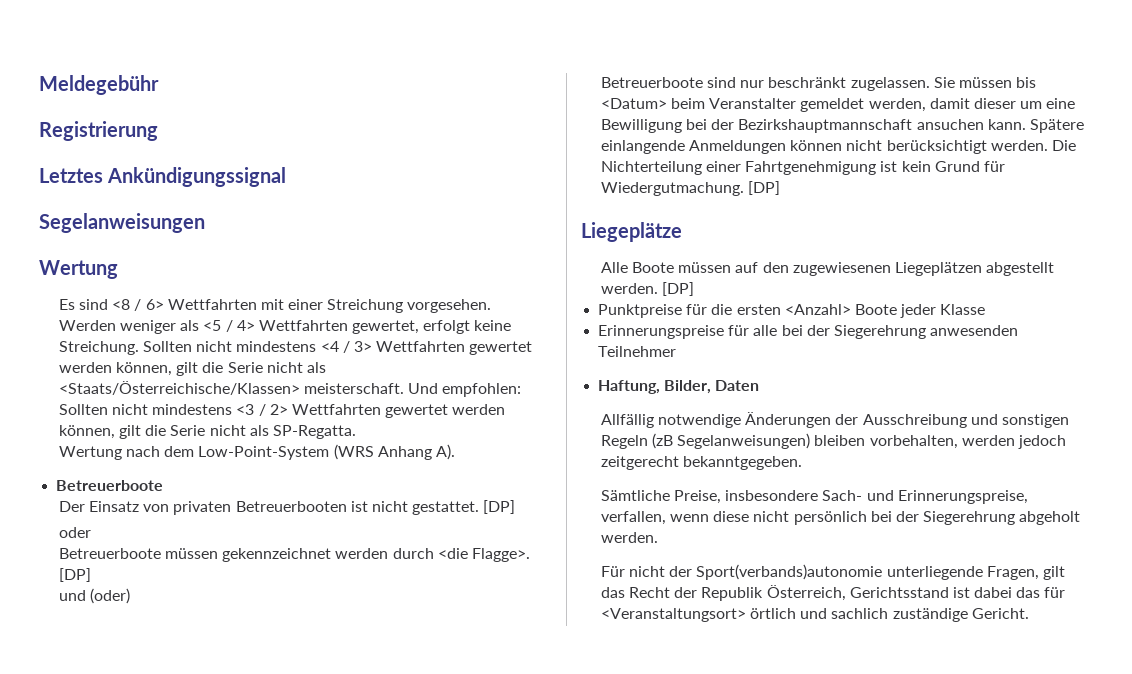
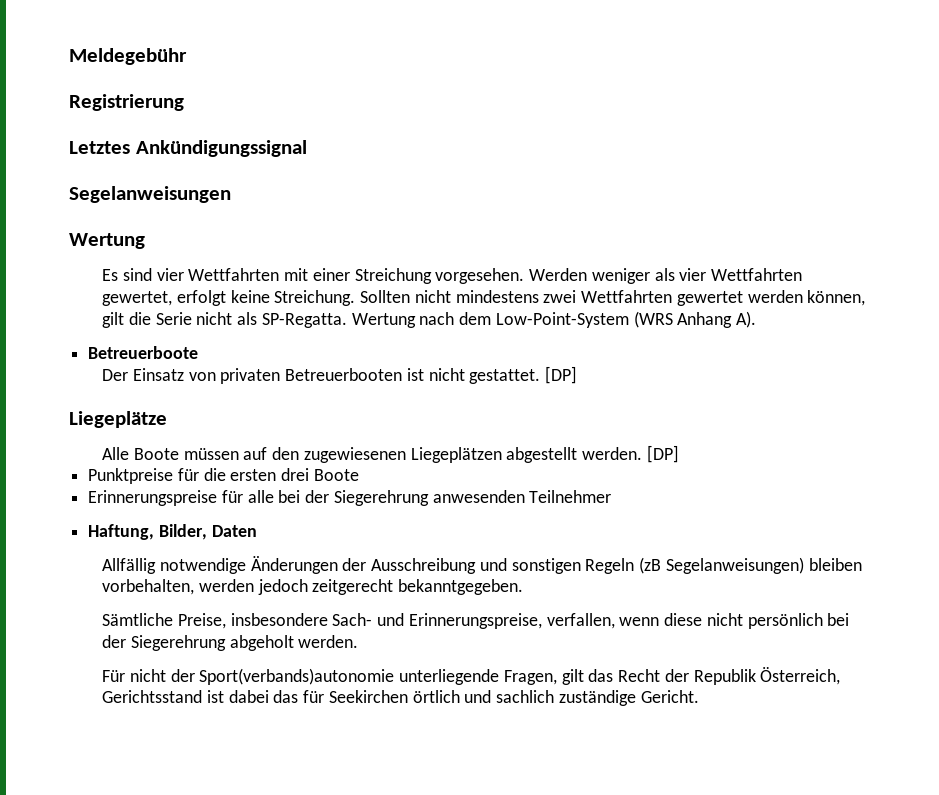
- Es sind <8 / 6> Wettfahrten mit einer Streichung vorgesehen.
+ Es sind vier Wettfahrten mit einer Streichung vorgesehen.
- Werden weniger als <5 / 4> Wettfahrten gewertet, erfolgt keine Streichung.
+ Werden weniger als vier Wettfahrten gewertet, erfolgt keine Streichung.
- Sollten nicht mindestens <4 / 3> Wettfahrten gewertet werden können, gilt die Serie nicht als <Staats/Österreichische/Klassen> meisterschaft. Und empfohlen: Sollten nicht mindestens <3 / 2> Wettfahrten gewertet werden können, gilt die Serie nicht als SP-Regatta.
- Wertung nach dem Low-Point-System (WRS Anhang A).
+ Sollten nicht mindestens zwei Wettfahrten gewertet werden können, gilt die Serie nicht als SP-Regatta. Wertung nach dem Low-Point-System (WRS Anhang A).
- oder
- Betreuerboote müssen gekennzeichnet werden durch <die Flagge>. [DP]
- und (oder)
- Betreuerboote sind nur beschränkt zugelassen. Sie müssen bis <Datum> beim Veranstalter gemeldet werden, damit dieser um eine Bewilligung bei der Bezirkshauptmannschaft ansuchen kann. Spätere einlangende Anmeldungen können nicht berücksichtigt werden. Die Nichterteilung einer Fahrtgenehmigung ist kein Grund für Wiedergutmachung. [DP]
- Punktpreise für die ersten <Anzahl> Boote jeder Klasse
+ Punktpreise für die ersten drei Boote
- Für nicht der Sport(verbands)autonomie unterliegende Fragen, gilt das Recht der Republik Österreich, Gerichtsstand ist dabei das für <Veranstaltungsort> örtlich und sachlich zuständige Gericht.
+ Für nicht der Sport(verbands)autonomie unterliegende Fragen, gilt das Recht der Republik Österreich, Gerichtsstand ist dabei das für Seekirchen örtlich und sachlich zuständige Gericht.

